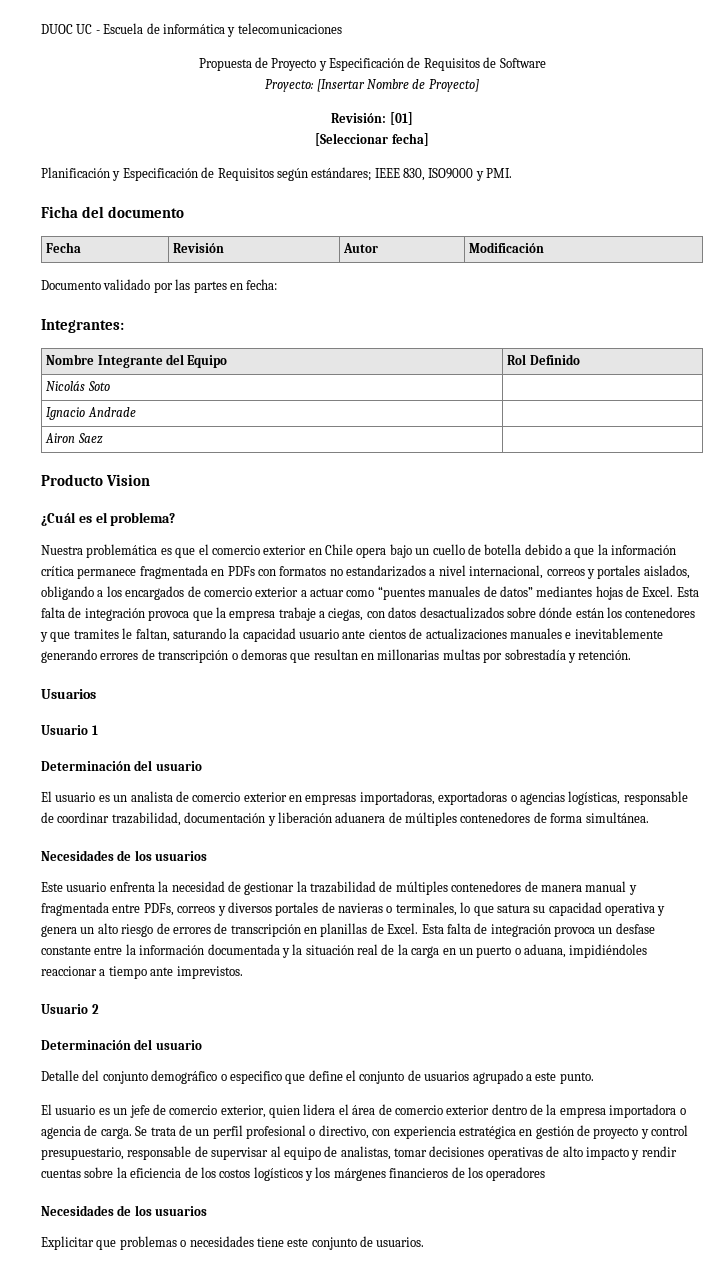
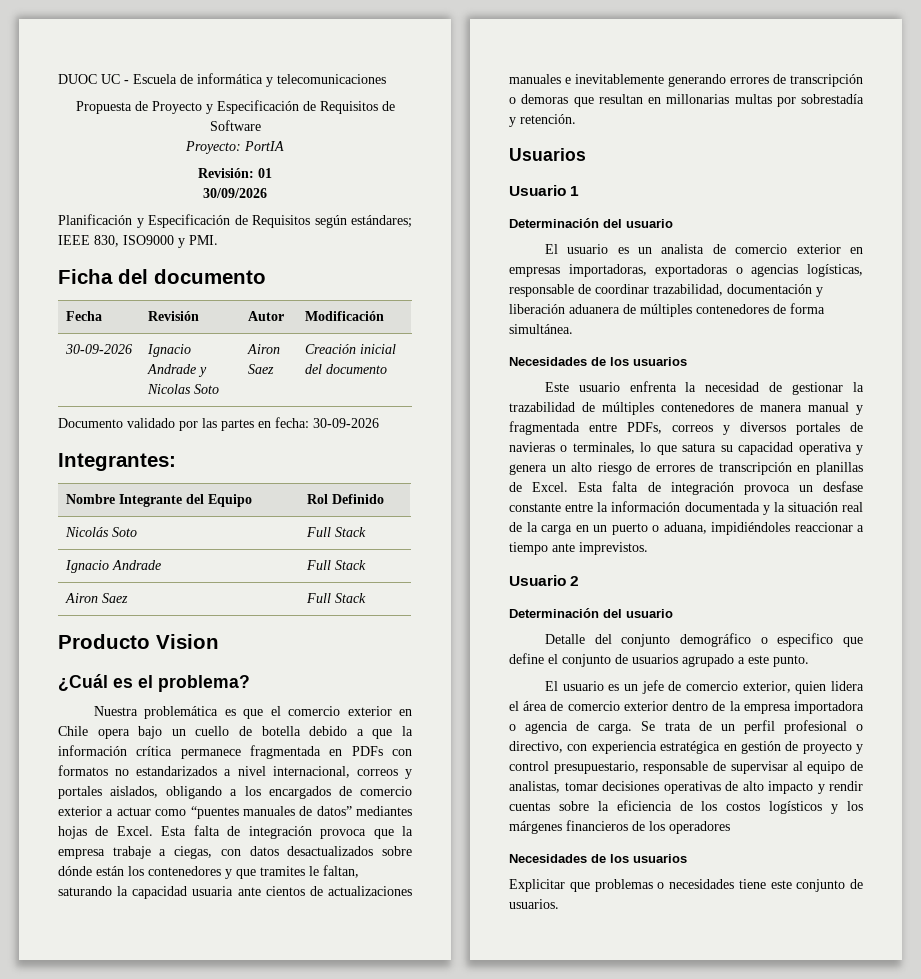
- Proyecto: [Insertar Nombre de Proyecto]
- Revisión: [01]
- [Seleccionar fecha]
+ Proyecto: PortIA
+ Revisión: 01
+ 30/09/2026
+ 30-09-2026 | Ignacio Andrade y Nicolas Soto | Airon Saez | Creación inicial del documento
- Documento validado por las partes en fecha:
+ Documento validado por las partes en fecha: 30-09-2026
- Nicolás Soto |
+ Nicolás Soto | Full Stack
- Ignacio Andrade |
- Airon Saez |
+ Ignacio Andrade | Full Stack
+ Airon Saez | Full Stack
- Esta falta de integración provoca que la empresa trabaje a ciegas, con datos desactualizados sobre dónde están los contenedores y que tramites le faltan, saturando la capacidad usuario ante cientos de actualizaciones manuales e inevitablemente generando errores de transcripción o demoras que resultan en millonarias multas por sobrestadía y retención.
+ Esta falta de integración provoca que la empresa trabaje a ciegas, con datos desactualizados sobre dónde están los contenedores y que tramites le faltan, saturando la capacidad usuaria ante cientos de actualizaciones manuales e inevitablemente generando errores de transcripción o demoras que resultan en millonarias multas por sobrestadía y retención.

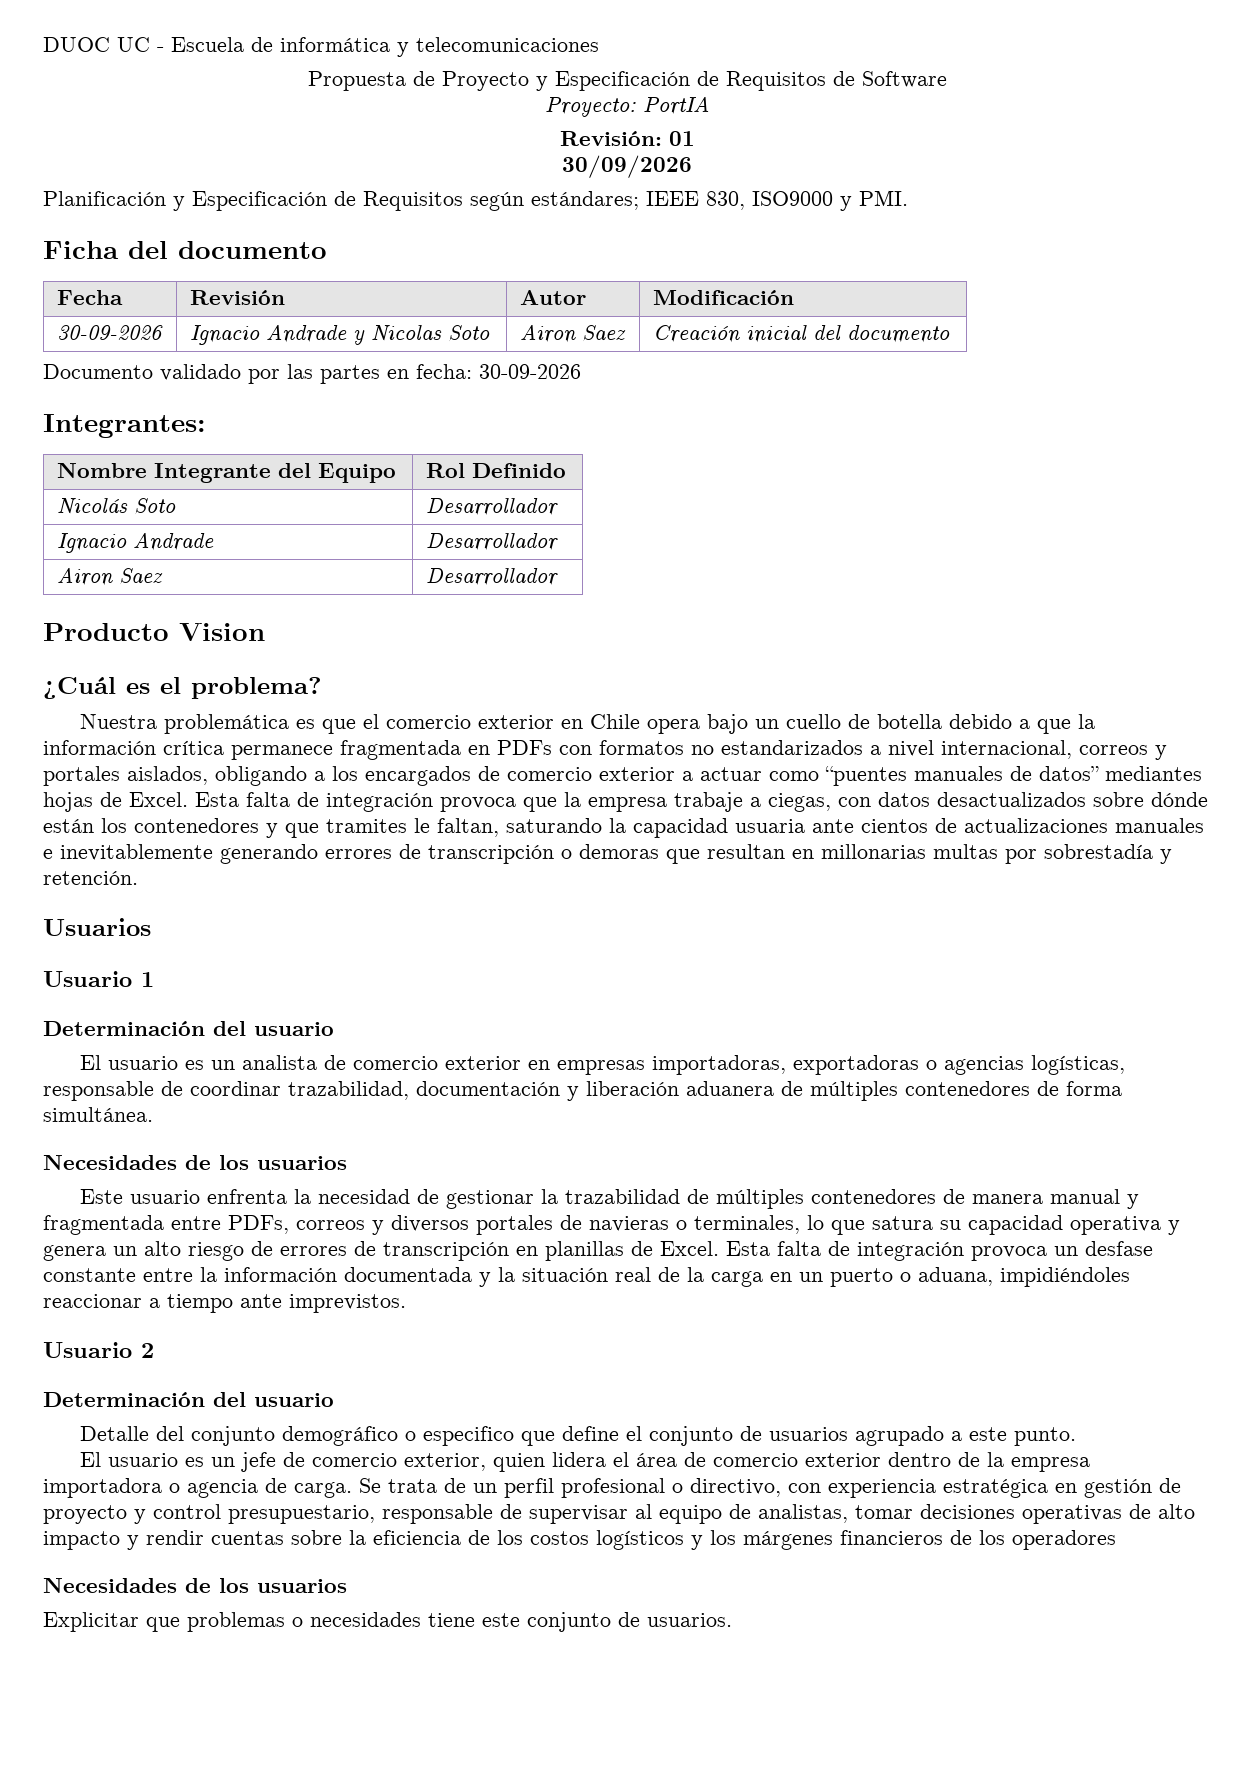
- Nicolás Soto | Full Stack
+ Nicolás Soto | Desarrollador
- Ignacio Andrade | Full Stack
- Airon Saez | Full Stack
+ Ignacio Andrade | Desarrollador
+ Airon Saez | Desarrollador

